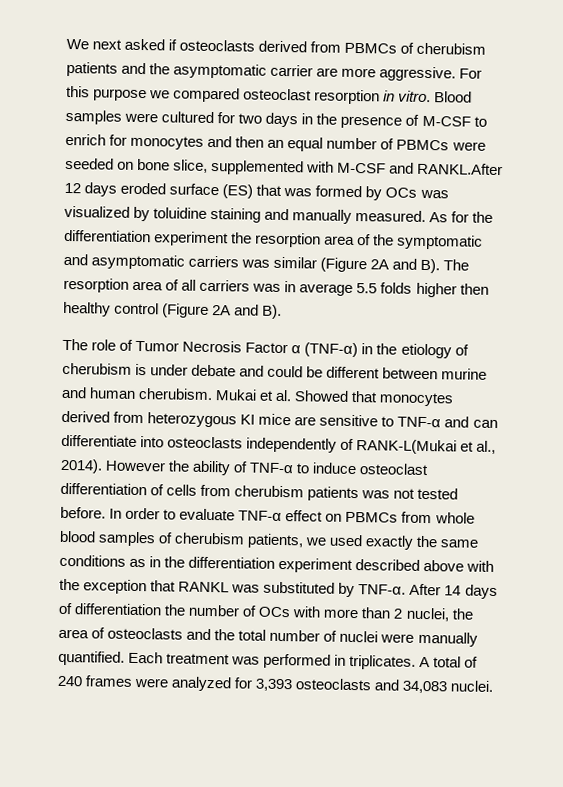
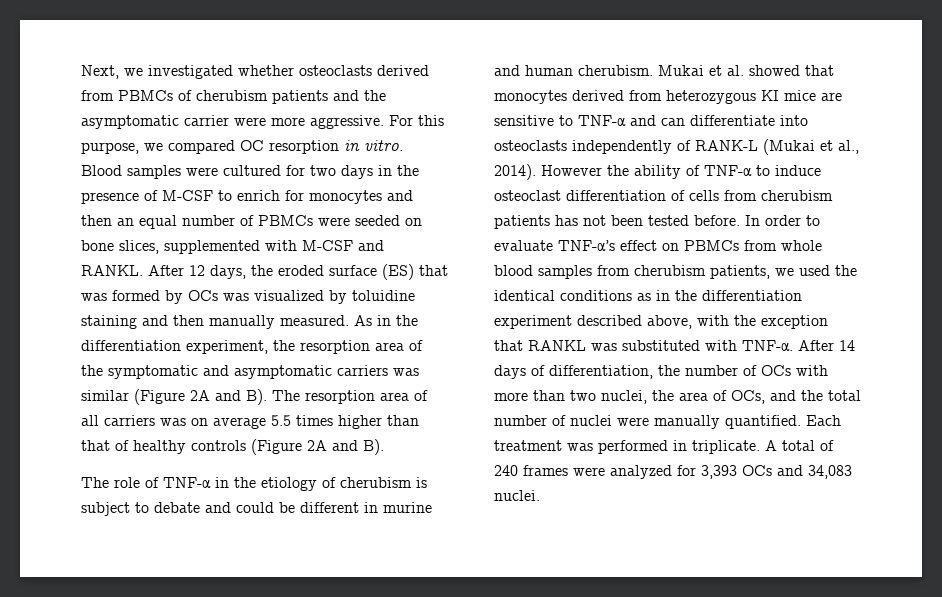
- We next asked if osteoclasts derived from PBMCs of cherubism patients and the asymptomatic carrier are more aggressive.
+ Next, we investigated whether osteoclasts derived from PBMCs of cherubism patients and the asymptomatic carrier were more aggressive.
- For this purpose we compared osteoclast resorption in vitro.
+ For this purpose, we compared OC resorption in vitro.
- Blood samples were cultured for two days in the presence of M-CSF to enrich for monocytes and then an equal number of PBMCs were seeded on bone slice, supplemented with M-CSF and RANKL.After 12 days eroded surface (ES) that was formed by OCs was visualized by toluidine staining and manually measured.
+ Blood samples were cultured for two days in the presence of M-CSF to enrich for monocytes and then an equal number of PBMCs were seeded on bone slices, supplemented with M-CSF and RANKL. After 12 days, the eroded surface (ES) that was formed by OCs was visualized by toluidine staining and then manually measured.
- As for the differentiation experiment the resorption area of the symptomatic and asymptomatic carriers was similar (Figure 2A and B). The resorption area of all carriers was in average 5.5 folds higher then healthy control (Figure 2A and B).
+ As in the differentiation experiment, the resorption area of the symptomatic and asymptomatic carriers was similar (Figure 2A and B). The resorption area of all carriers was on average 5.5 times higher than that of healthy controls (Figure 2A and B).
- The role of Tumor Necrosis Factor α (TNF-α) in the etiology of cherubism is under debate and could be different between murine and human cherubism.
+ The role of TNF-α in the etiology of cherubism is subject to debate and could be different in murine and human cherubism.
- Mukai et al. Showed that monocytes derived from heterozygous KI mice are sensitive to TNF-α and can differentiate into osteoclasts independently of RANK-L(Mukai et al., 2014).
+ Mukai et al. showed that monocytes derived from heterozygous KI mice are sensitive to TNF-α and can differentiate into osteoclasts independently of RANK-L (Mukai et al., 2014).
- However the ability of TNF-α to induce osteoclast differentiation of cells from cherubism patients was not tested before.
+ However the ability of TNF-α to induce osteoclast differentiation of cells from cherubism patients has not been tested before.
- In order to evaluate TNF-α effect on PBMCs from whole blood samples of cherubism patients, we used exactly the same conditions as in the differentiation experiment described above with the exception that RANKL was substituted by TNF-α.
+ In order to evaluate TNF-α’s effect on PBMCs from whole blood samples from cherubism patients, we used the identical conditions as in the differentiation experiment described above, with the exception that RANKL was substituted with TNF-α.
- After 14 days of differentiation the number of OCs with more than 2 nuclei, the area of osteoclasts and the total number of nuclei were manually quantified.
+ After 14 days of differentiation, the number of OCs with more than two nuclei, the area of OCs, and the total number of nuclei were manually quantified.
- Each treatment was performed in triplicates.
+ Each treatment was performed in triplicate.
- A total of 240 frames were analyzed for 3,393 osteoclasts and 34,083 nuclei.
+ A total of 240 frames were analyzed for 3,393 OCs and 34,083 nuclei.

